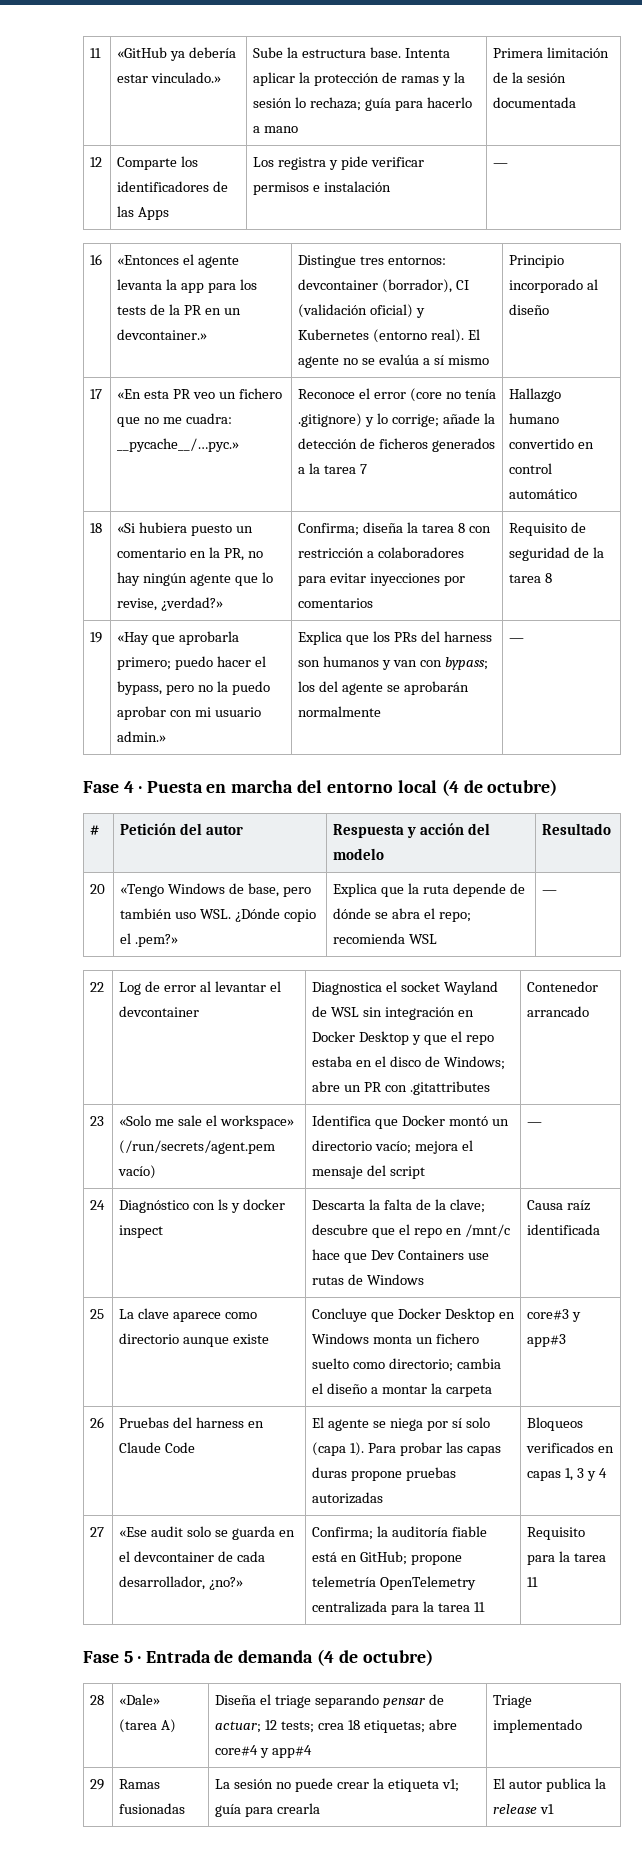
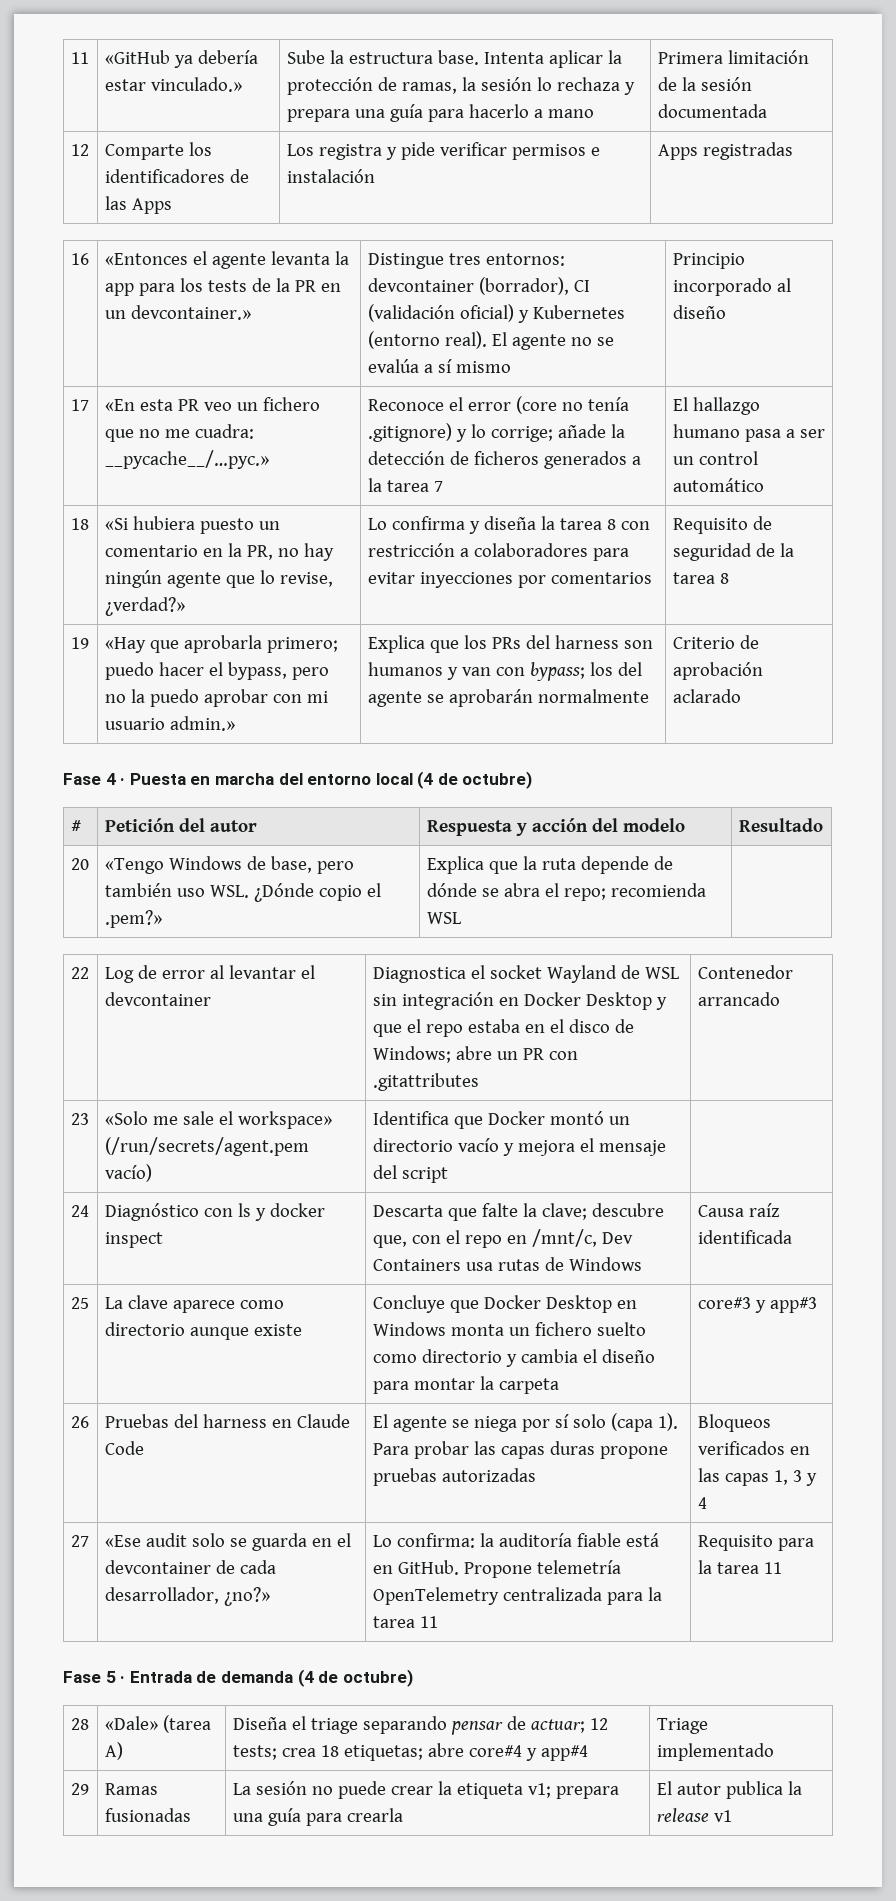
- 11 | «GitHub ya debería estar vinculado.» | Sube la estructura base. Intenta aplicar la protección de ramas y la sesión lo rechaza; guía para hacerlo a mano | Primera limitación de la sesión documentada
+ 11 | «GitHub ya debería estar vinculado.» | Sube la estructura base. Intenta aplicar la protección de ramas, la sesión lo rechaza y prepara una guía para hacerlo a mano | Primera limitación de la sesión documentada
- 12 | Comparte los identificadores de las Apps | Los registra y pide verificar permisos e instalación | —
+ 12 | Comparte los identificadores de las Apps | Los registra y pide verificar permisos e instalación | Apps registradas
- Hallazgo humano convertido en control automático
+ El hallazgo humano pasa a ser un control automático
- 18 | «Si hubiera puesto un comentario en la PR, no hay ningún agente que lo revise, ¿verdad?» | Confirma; diseña la tarea 8 con restricción a colaboradores para evitar inyecciones por comentarios | Requisito de seguridad de la tarea 8
+ 18 | «Si hubiera puesto un comentario en la PR, no hay ningún agente que lo revise, ¿verdad?» | Lo confirma y diseña la tarea 8 con restricción a colaboradores para evitar inyecciones por comentarios | Requisito de seguridad de la tarea 8
- 19 | «Hay que aprobarla primero; puedo hacer el bypass, pero no la puedo aprobar con mi usuario admin.» | Explica que los PRs del harness son humanos y van con bypass; los del agente se aprobarán normalmente | —
+ 19 | «Hay que aprobarla primero; puedo hacer el bypass, pero no la puedo aprobar con mi usuario admin.» | Explica que los PRs del harness son humanos y van con bypass; los del agente se aprobarán normalmente | Criterio de aprobación aclarado
- 20 | «Tengo Windows de base, pero también uso WSL. ¿Dónde copio el .pem?» | Explica que la ruta depende de dónde se abra el repo; recomienda WSL | —
+ 20 | «Tengo Windows de base, pero también uso WSL. ¿Dónde copio el .pem?» | Explica que la ruta depende de dónde se abra el repo; recomienda WSL |
- 23 | «Solo me sale el workspace» (/run/secrets/agent.pem vacío) | Identifica que Docker montó un directorio vacío; mejora el mensaje del script | —
+ 23 | «Solo me sale el workspace» (/run/secrets/agent.pem vacío) | Identifica que Docker montó un directorio vacío y mejora el mensaje del script |
- 24 | Diagnóstico con ls y docker inspect | Descarta la falta de la clave; descubre que el repo en /mnt/c hace que Dev Containers use rutas de Windows | Causa raíz identificada
+ 24 | Diagnóstico con ls y docker inspect | Descarta que falte la clave; descubre que, con el repo en /mnt/c, Dev Containers usa rutas de Windows | Causa raíz identificada
- 25 | La clave aparece como directorio aunque existe | Concluye que Docker Desktop en Windows monta un fichero suelto como directorio; cambia el diseño a montar la carpeta | core#3 y app#3
+ 25 | La clave aparece como directorio aunque existe | Concluye que Docker Desktop en Windows monta un fichero suelto como directorio y cambia el diseño para montar la carpeta | core#3 y app#3
- 26 | Pruebas del harness en Claude Code | El agente se niega por sí solo (capa 1). Para probar las capas duras propone pruebas autorizadas | Bloqueos verificados en capas 1, 3 y 4
+ 26 | Pruebas del harness en Claude Code | El agente se niega por sí solo (capa 1). Para probar las capas duras propone pruebas autorizadas | Bloqueos verificados en las capas 1, 3 y 4
- 27 | «Ese audit solo se guarda en el devcontainer de cada desarrollador, ¿no?» | Confirma; la auditoría fiable está en GitHub; propone telemetría OpenTelemetry centralizada para la tarea 11 | Requisito para la tarea 11
+ 27 | «Ese audit solo se guarda en el devcontainer de cada desarrollador, ¿no?» | Lo confirma: la auditoría fiable está en GitHub. Propone telemetría OpenTelemetry centralizada para la tarea 11 | Requisito para la tarea 11
- 29 | Ramas fusionadas | La sesión no puede crear la etiqueta v1; guía para crearla | El autor publica la release v1
+ 29 | Ramas fusionadas | La sesión no puede crear la etiqueta v1; prepara una guía para crearla | El autor publica la release v1

